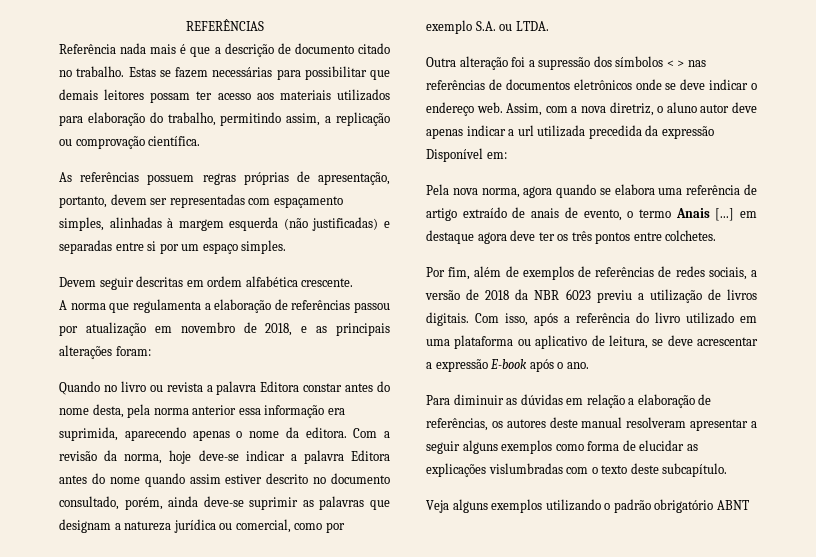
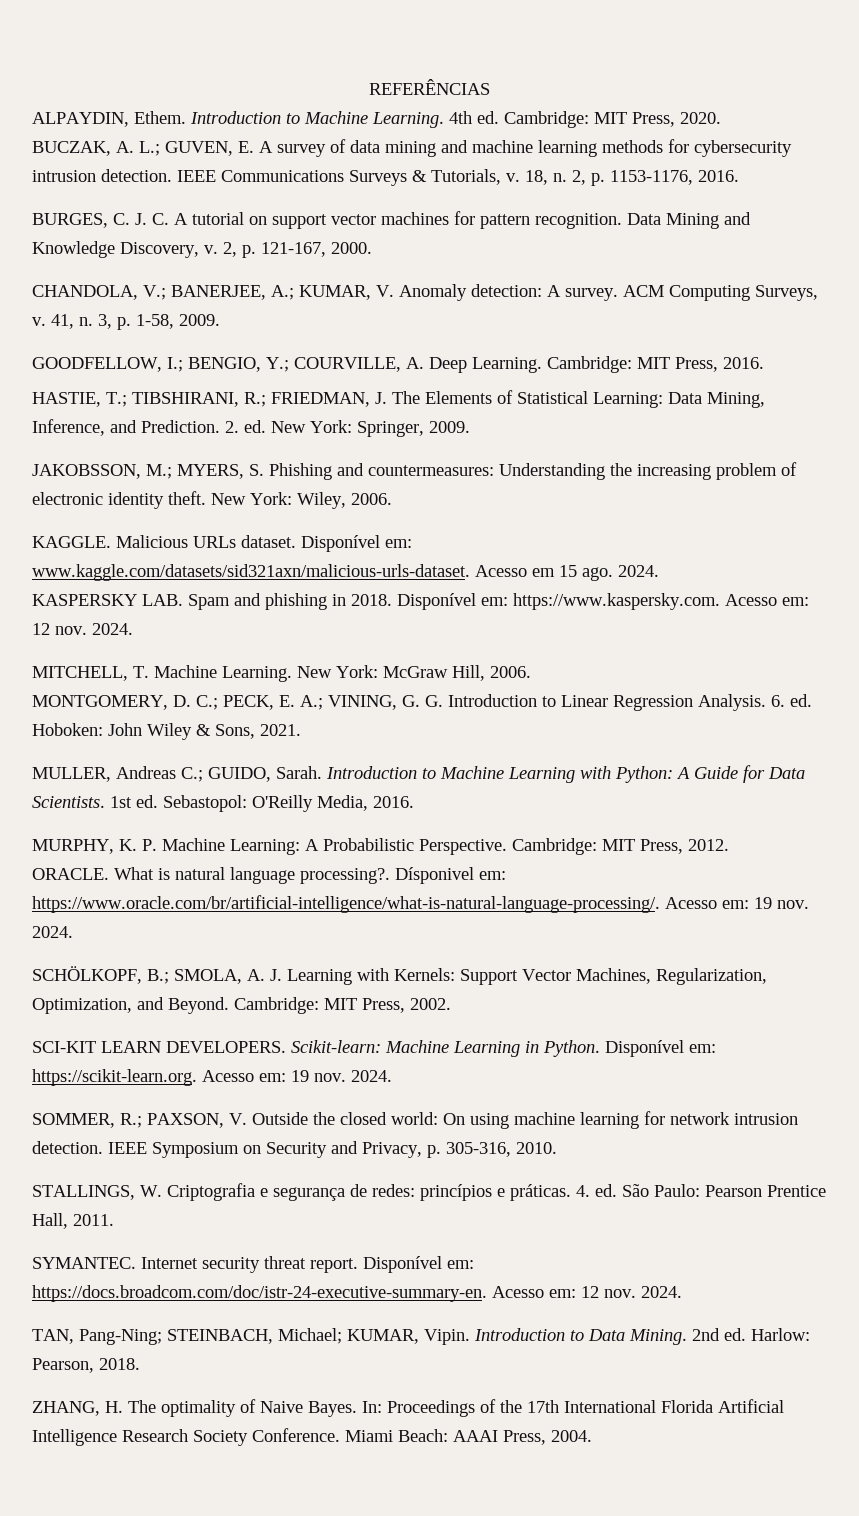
- Referência nada mais é que a descrição de documento citado no trabalho. Estas se fazem necessárias para possibilitar que demais leitores possam ter acesso aos materiais utilizados para elaboração do trabalho, permitindo assim, a replicação ou comprovação científica.
- As referências possuem regras próprias de apresentação, portanto, devem ser representadas com espaçamento simples, alinhadas à margem esquerda (não justificadas) e separadas entre si por um espaço simples.
- Devem seguir descritas em ordem alfabética crescente.
- A norma que regulamenta a elaboração de referências passou por atualização em novembro de 2018, e as principais alterações foram:
- Quando no livro ou revista a palavra Editora constar antes do nome desta, pela norma anterior essa informação era suprimida, aparecendo apenas o nome da editora. Com a revisão da norma, hoje deve-se indicar a palavra Editora antes do nome quando assim estiver descrito no documento consultado, porém, ainda deve-se suprimir as palavras que designam a natureza jurídica ou comercial, como por exemplo S.A. ou LTDA.
- Outra alteração foi a supressão dos símbolos < > nas referências de documentos eletrônicos onde se deve indicar o endereço web. Assim, com a nova diretriz, o aluno autor deve apenas indicar a url utilizada precedida da expressão Disponível em:
- Pela nova norma, agora quando se elabora uma referência de artigo extraído de anais de evento, o termo Anais [...] em destaque agora deve ter os três pontos entre colchetes.
- Por fim, além de exemplos de referências de redes sociais, a versão de 2018 da NBR 6023 previu a utilização de livros digitais. Com isso, após a referência do livro utilizado em uma plataforma ou aplicativo de leitura, se deve acrescentar a expressão E-book após o ano.
- Para diminuir as dúvidas em relação a elaboração de referências, os autores deste manual resolveram apresentar a seguir alguns exemplos como forma de elucidar as explicações vislumbradas com o texto deste subcapítulo.
- Veja alguns exemplos utilizando o padrão obrigatório ABNT
+ ALPAYDIN, Ethem. Introduction to Machine Learning. 4th ed. Cambridge: MIT Press, 2020.
+ BUCZAK, A. L.; GUVEN, E. A survey of data mining and machine learning methods for cybersecurity intrusion detection. IEEE Communications Surveys & Tutorials, v. 18, n. 2, p. 1153-1176, 2016.
+ BURGES, C. J. C. A tutorial on support vector machines for pattern recognition. Data Mining and Knowledge Discovery, v. 2, p. 121-167, 2000.
+ CHANDOLA, V.; BANERJEE, A.; KUMAR, V. Anomaly detection: A survey. ACM Computing Surveys, v. 41, n. 3, p. 1-58, 2009.
+ GOODFELLOW, I.; BENGIO, Y.; COURVILLE, A. Deep Learning. Cambridge: MIT Press, 2016.
+ HASTIE, T.; TIBSHIRANI, R.; FRIEDMAN, J. The Elements of Statistical Learning: Data Mining, Inference, and Prediction. 2. ed. New York: Springer, 2009.
+ JAKOBSSON, M.; MYERS, S. Phishing and countermeasures: Understanding the increasing problem of electronic identity theft. New York: Wiley, 2006.
+ KAGGLE. Malicious URLs dataset. Disponível em: www.kaggle.com/datasets/sid321axn/malicious-urls-dataset. Acesso em 15 ago. 2024.
+ KASPERSKY LAB. Spam and phishing in 2018. Disponível em: https://www.kaspersky.com. Acesso em: 12 nov. 2024.
+ MITCHELL, T. Machine Learning. New York: McGraw Hill, 2006.
+ MONTGOMERY, D. C.; PECK, E. A.; VINING, G. G. Introduction to Linear Regression Analysis. 6. ed. Hoboken: John Wiley & Sons, 2021.
+ MULLER, Andreas C.; GUIDO, Sarah. Introduction to Machine Learning with Python: A Guide for Data Scientists. 1st ed. Sebastopol: O'Reilly Media, 2016.
+ MURPHY, K. P. Machine Learning: A Probabilistic Perspective. Cambridge: MIT Press, 2012.
+ ORACLE. What is natural language processing?. Dísponivel em: https://www.oracle.com/br/artificial-intelligence/what-is-natural-language-processing/. Acesso em: 19 nov. 2024.
+ SCHÖLKOPF, B.; SMOLA, A. J. Learning with Kernels: Support Vector Machines, Regularization, Optimization, and Beyond. Cambridge: MIT Press, 2002.
+ SCI-KIT LEARN DEVELOPERS. Scikit-learn: Machine Learning in Python. Disponível em: https://scikit-learn.org. Acesso em: 19 nov. 2024.
+ SOMMER, R.; PAXSON, V. Outside the closed world: On using machine learning for network intrusion detection. IEEE Symposium on Security and Privacy, p. 305-316, 2010.
+ STALLINGS, W. Criptografia e segurança de redes: princípios e práticas. 4. ed. São Paulo: Pearson Prentice Hall, 2011.
+ SYMANTEC. Internet security threat report. Disponível em: https://docs.broadcom.com/doc/istr-24-executive-summary-en. Acesso em: 12 nov. 2024.
+ TAN, Pang-Ning; STEINBACH, Michael; KUMAR, Vipin. Introduction to Data Mining. 2nd ed. Harlow: Pearson, 2018.
+ ZHANG, H. The optimality of Naive Bayes. In: Proceedings of the 17th International Florida Artificial Intelligence Research Society Conference. Miami Beach: AAAI Press, 2004.

